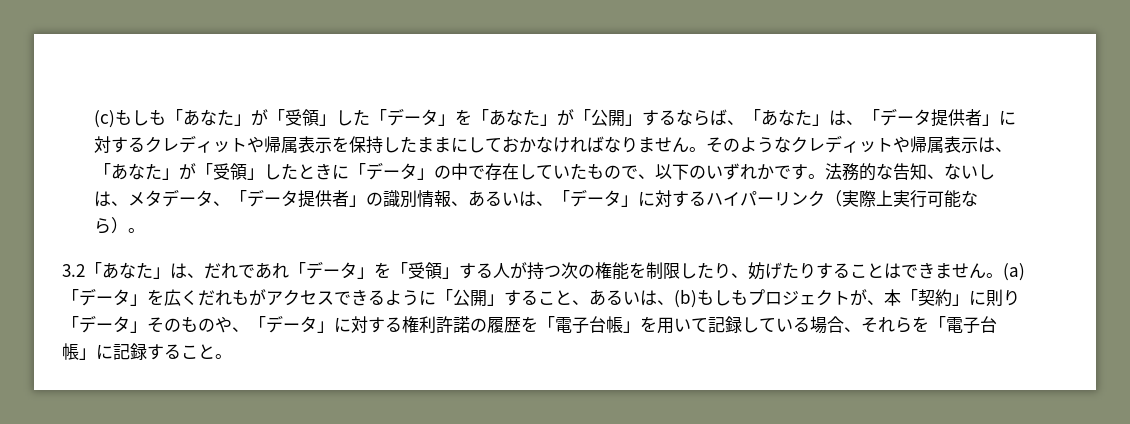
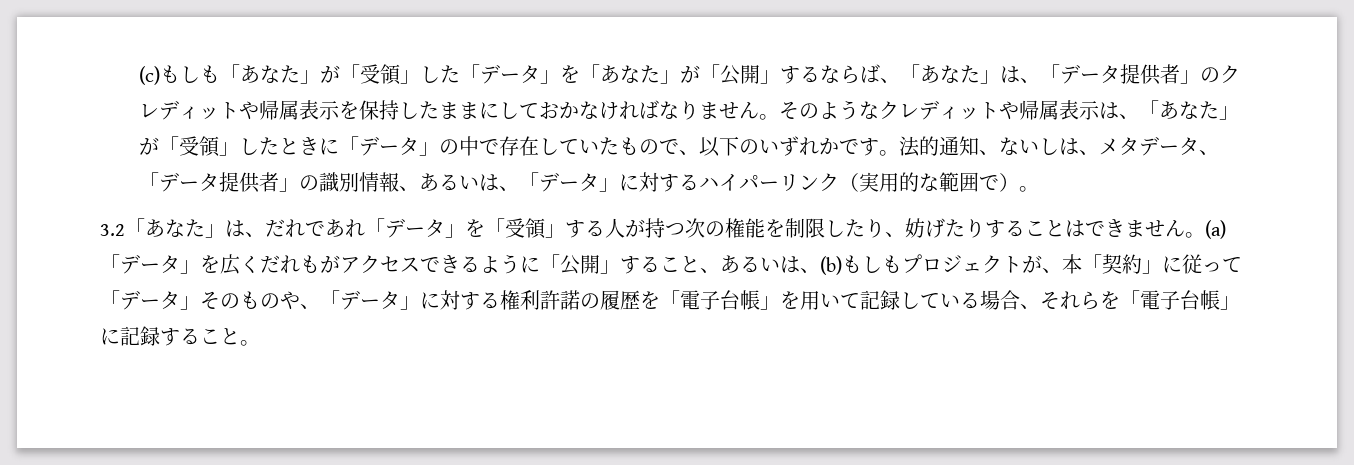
- (c)もしも「あなた」が「受領」した「データ」を「あなた」が「公開」するならば、「あなた」は、「データ提供者」に対するクレディットや帰属表示を保持したままにしておかなければなりません。
+ (c)もしも「あなた」が「受領」した「データ」を「あなた」が「公開」するならば、「あなた」は、「データ提供者」のクレディットや帰属表示を保持したままにしておかなければなりません。
- 法務的な告知、ないしは、メタデータ、「データ提供者」の識別情報、あるいは、「データ」に対するハイパーリンク（実際上実行可能なら）。
+ 法的通知、ないしは、メタデータ、「データ提供者」の識別情報、あるいは、「データ」に対するハイパーリンク（実用的な範囲で）。
- (a)「データ」を広くだれもがアクセスできるように「公開」すること、あるいは、(b)もしもプロジェクトが、本「契約」に則り「データ」そのものや、「データ」に対する権利許諾の履歴を「電子台帳」を用いて記録している場合、それらを「電子台帳」に記録すること。
+ (a)「データ」を広くだれもがアクセスできるように「公開」すること、あるいは、(b)もしもプロジェクトが、本「契約」に従って「データ」そのものや、「データ」に対する権利許諾の履歴を「電子台帳」を用いて記録している場合、それらを「電子台帳」に記録すること。

